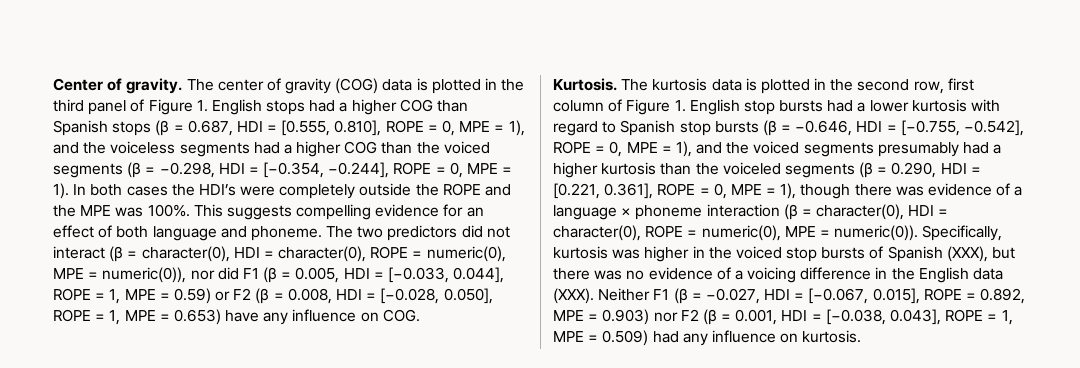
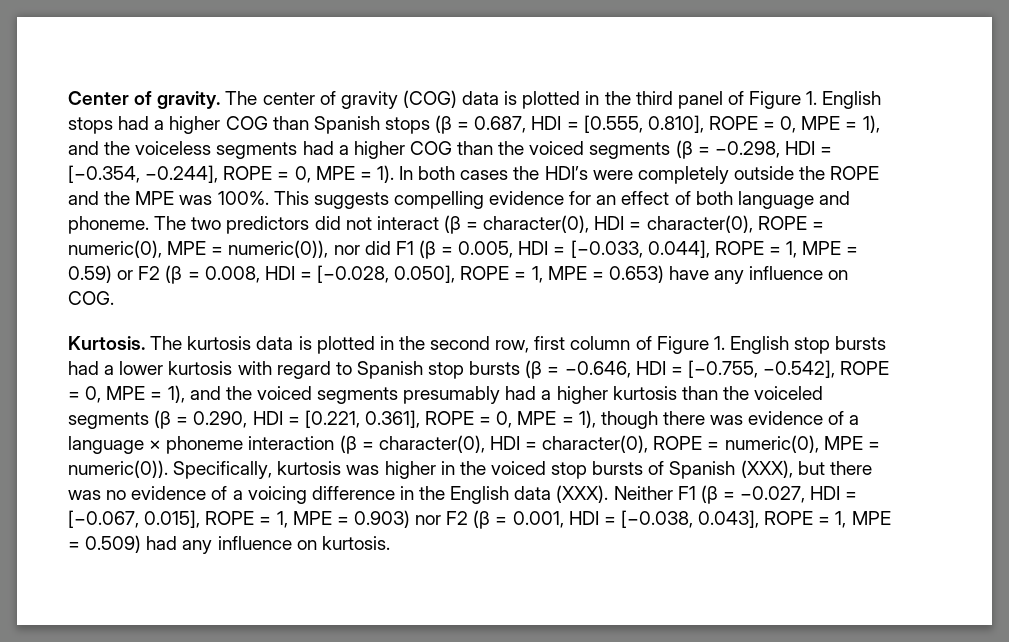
- Neither F1 (β = −0.027, HDI = [−0.067, 0.015], ROPE = 0.892, MPE = 0.903) nor F2 (β = 0.001, HDI = [−0.038, 0.043], ROPE = 1, MPE = 0.509) had any influence on kurtosis.
+ Neither F1 (β = −0.027, HDI = [−0.067, 0.015], ROPE = 1, MPE = 0.903) nor F2 (β = 0.001, HDI = [−0.038, 0.043], ROPE = 1, MPE = 0.509) had any influence on kurtosis.

